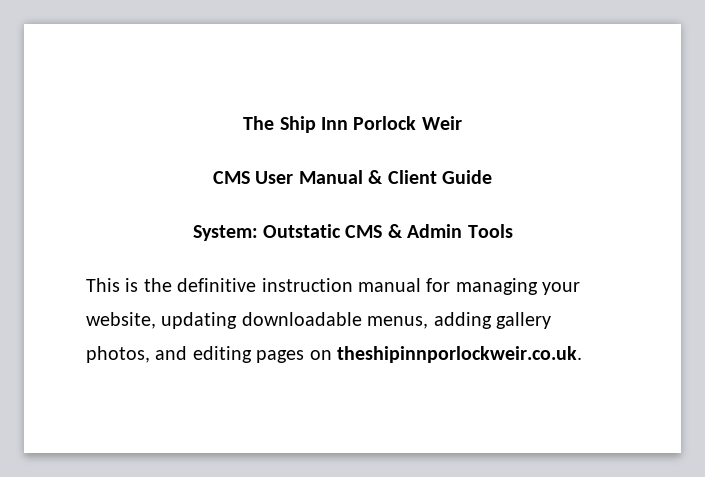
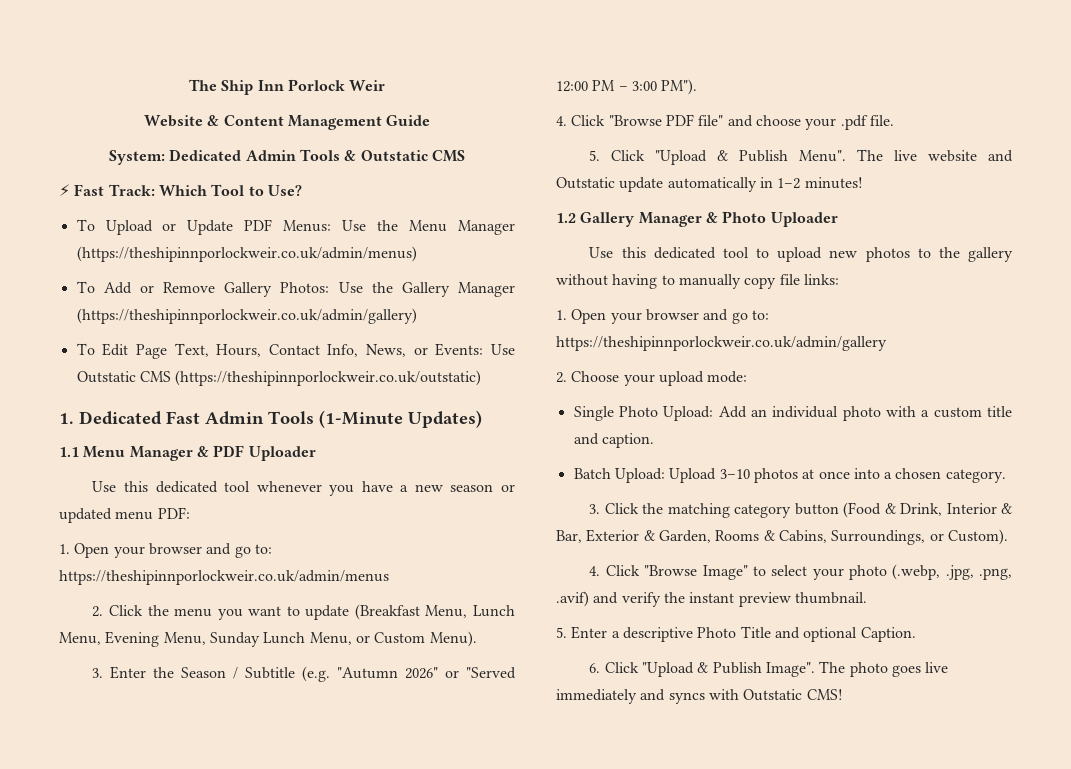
- CMS User Manual & Client Guide
- System: Outstatic CMS & Admin Tools
- This is the definitive instruction manual for managing your website, updating downloadable menus, adding gallery photos, and editing pages on theshipinnporlockweir.co.uk.
+ Website & Content Management Guide
+ System: Dedicated Admin Tools & Outstatic CMS
+ ⚡ Fast Track: Which Tool to Use?
+ To Upload or Update PDF Menus: Use the Menu Manager (https://theshipinnporlockweir.co.uk/admin/menus)
+ To Add or Remove Gallery Photos: Use the Gallery Manager (https://theshipinnporlockweir.co.uk/admin/gallery)
+ To Edit Page Text, Hours, Contact Info, News, or Events: Use Outstatic CMS (https://theshipinnporlockweir.co.uk/outstatic)
+ 1. Dedicated Fast Admin Tools (1-Minute Updates)
+ 1.1 Menu Manager & PDF Uploader
+ Use this dedicated tool whenever you have a new season or updated menu PDF:
+ 1. Open your browser and go to: https://theshipinnporlockweir.co.uk/admin/menus
+ 2. Click the menu you want to update (Breakfast Menu, Lunch Menu, Evening Menu, Sunday Lunch Menu, or Custom Menu).
+ 3. Enter the Season / Subtitle (e.g. "Autumn 2026" or "Served 12:00 PM – 3:00 PM").
+ 4. Click "Browse PDF file" and choose your .pdf file.
+ 5. Click "Upload & Publish Menu". The live website and Outstatic update automatically in 1–2 minutes!
+ 1.2 Gallery Manager & Photo Uploader
+ Use this dedicated tool to upload new photos to the gallery without having to manually copy file links:
+ 1. Open your browser and go to: https://theshipinnporlockweir.co.uk/admin/gallery
+ 2. Choose your upload mode:
+ Single Photo Upload: Add an individual photo with a custom title and caption.
+ Batch Upload: Upload 3–10 photos at once into a chosen category.
+ 3. Click the matching category button (Food & Drink, Interior & Bar, Exterior & Garden, Rooms & Cabins, Surroundings, or Custom).
+ 4. Click "Browse Image" to select your photo (.webp, .jpg, .png, .avif) and verify the instant preview thumbnail.
+ 5. Enter a descriptive Photo Title and optional Caption.
+ 6. Click "Upload & Publish Image". The photo goes live immediately and syncs with Outstatic CMS!

